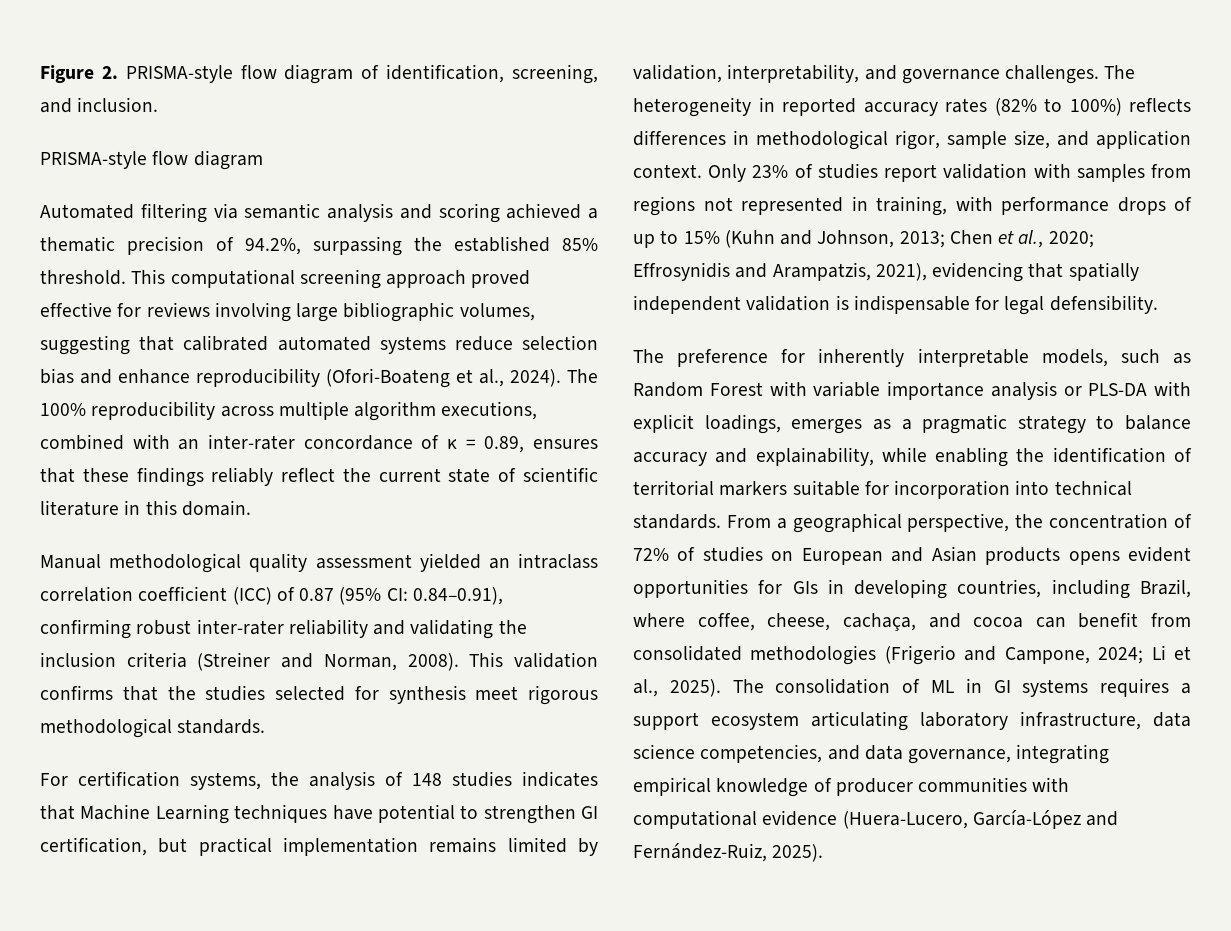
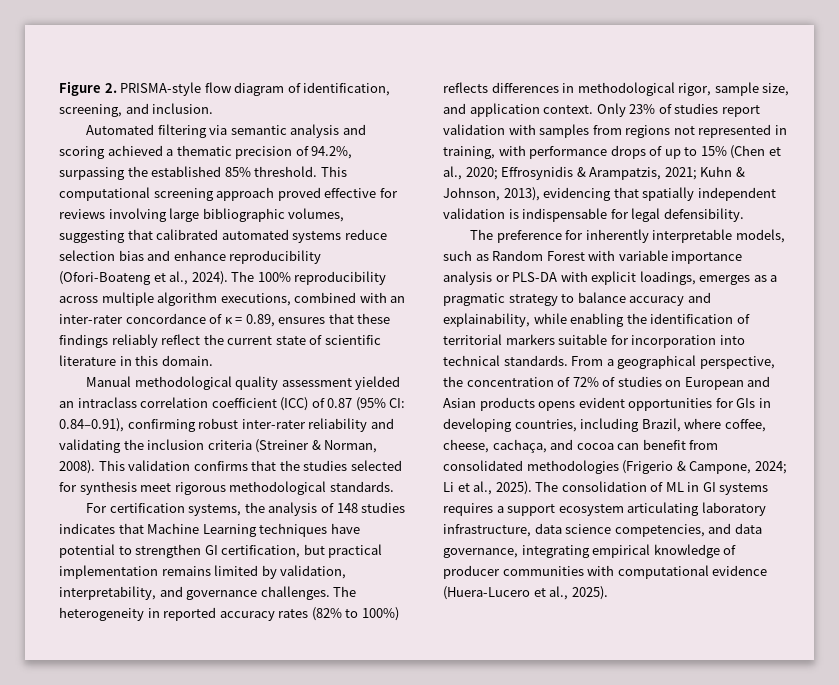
  Figure 2. PRISMA-style flow diagram of identification, screening, and inclusion.
- PRISMA-style flow diagram
- Manual methodological quality assessment yielded an intraclass correlation coefficient (ICC) of 0.87 (95% CI: 0.84–0.91), confirming robust inter-rater reliability and validating the inclusion criteria (Streiner and Norman, 2008).
+ Manual methodological quality assessment yielded an intraclass correlation coefficient (ICC) of 0.87 (95% CI: 0.84–0.91), confirming robust inter-rater reliability and validating the inclusion criteria (Streiner & Norman, 2008).
- Only 23% of studies report validation with samples from regions not represented in training, with performance drops of up to 15% (Kuhn and Johnson, 2013; Chen et al., 2020; Effrosynidis and Arampatzis, 2021), evidencing that spatially independent validation is indispensable for legal defensibility.
+ Only 23% of studies report validation with samples from regions not represented in training, with performance drops of up to 15% (Chen et al., 2020; Effrosynidis & Arampatzis, 2021; Kuhn & Johnson, 2013), evidencing that spatially independent validation is indispensable for legal defensibility.
- From a geographical perspective, the concentration of 72% of studies on European and Asian products opens evident opportunities for GIs in developing countries, including Brazil, where coffee, cheese, cachaça, and cocoa can benefit from consolidated methodologies (Frigerio and Campone, 2024; Li et al., 2025).
+ From a geographical perspective, the concentration of 72% of studies on European and Asian products opens evident opportunities for GIs in developing countries, including Brazil, where coffee, cheese, cachaça, and cocoa can benefit from consolidated methodologies (Frigerio & Campone, 2024; Li et al., 2025).
- The consolidation of ML in GI systems requires a support ecosystem articulating laboratory infrastructure, data science competencies, and data governance, integrating empirical knowledge of producer communities with computational evidence (Huera-Lucero, García-López and Fernández-Ruiz, 2025).
+ The consolidation of ML in GI systems requires a support ecosystem articulating laboratory infrastructure, data science competencies, and data governance, integrating empirical knowledge of producer communities with computational evidence (Huera-Lucero et al., 2025).

